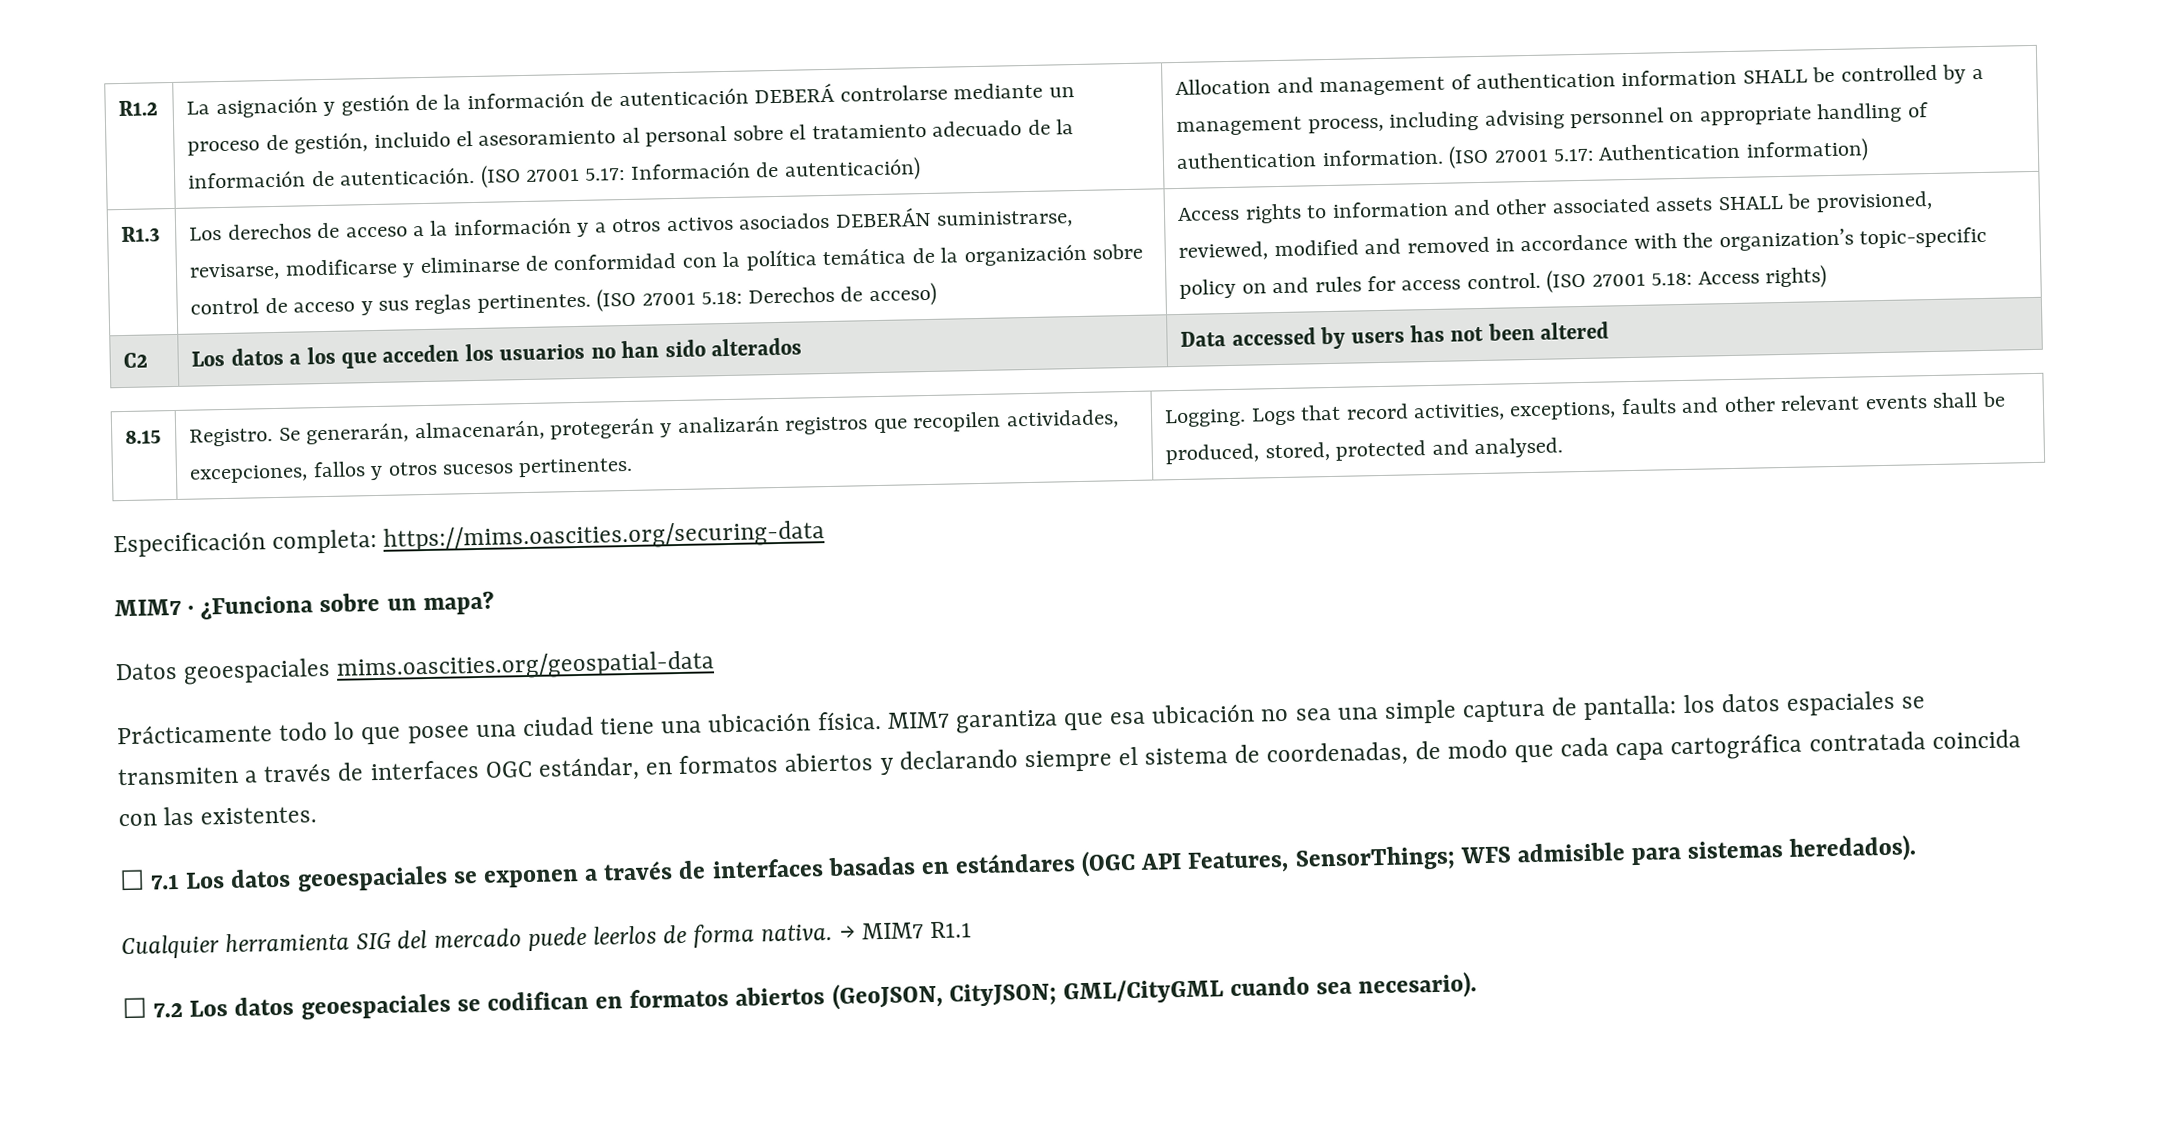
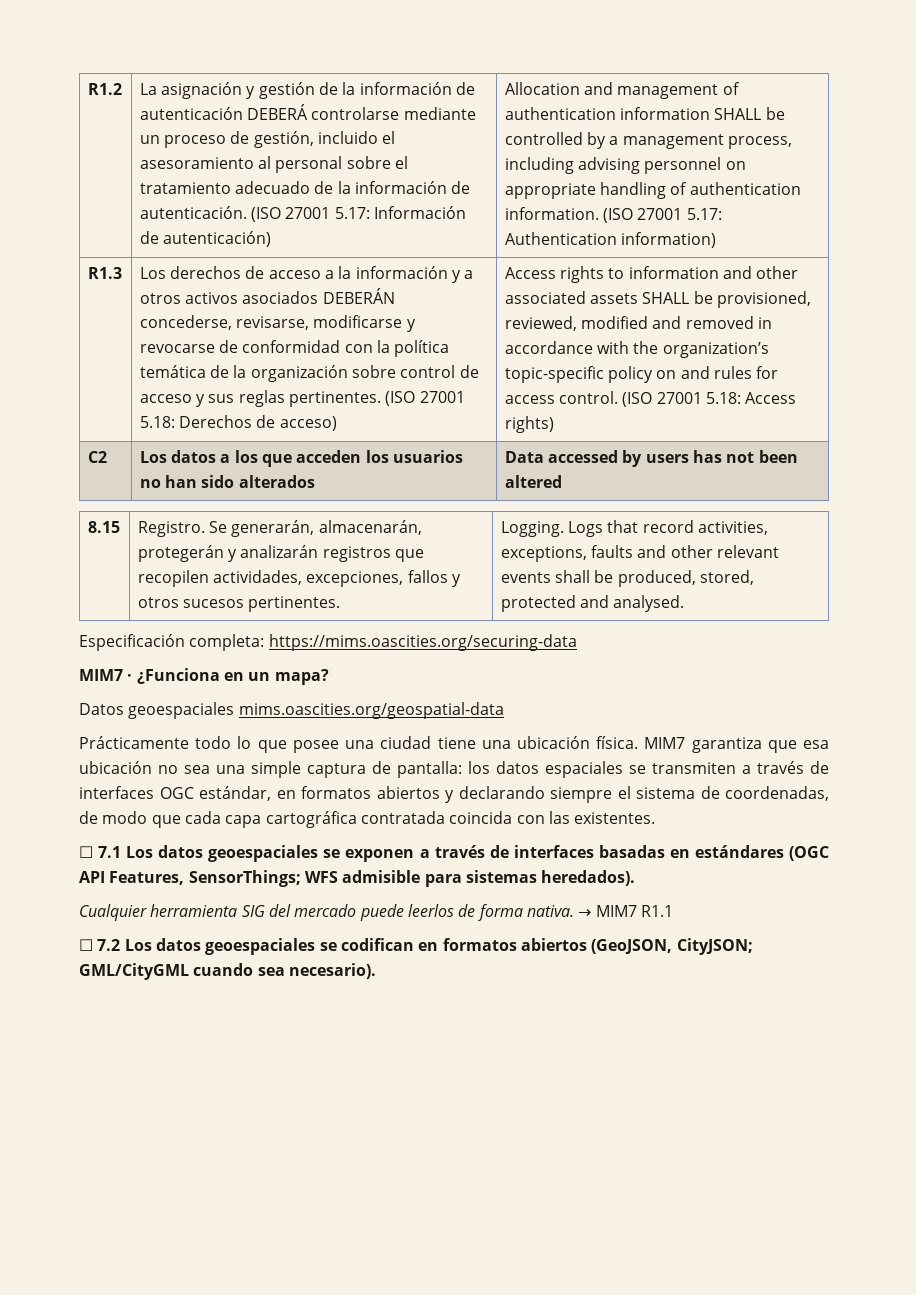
- Los derechos de acceso a la información y a otros activos asociados DEBERÁN suministrarse, revisarse, modificarse y eliminarse de conformidad con la política temática de la organización sobre control de acceso y sus reglas pertinentes.
+ Los derechos de acceso a la información y a otros activos asociados DEBERÁN concederse, revisarse, modificarse y revocarse de conformidad con la política temática de la organización sobre control de acceso y sus reglas pertinentes.
- MIM7 · ¿Funciona sobre un mapa?
+ MIM7 · ¿Funciona en un mapa?

